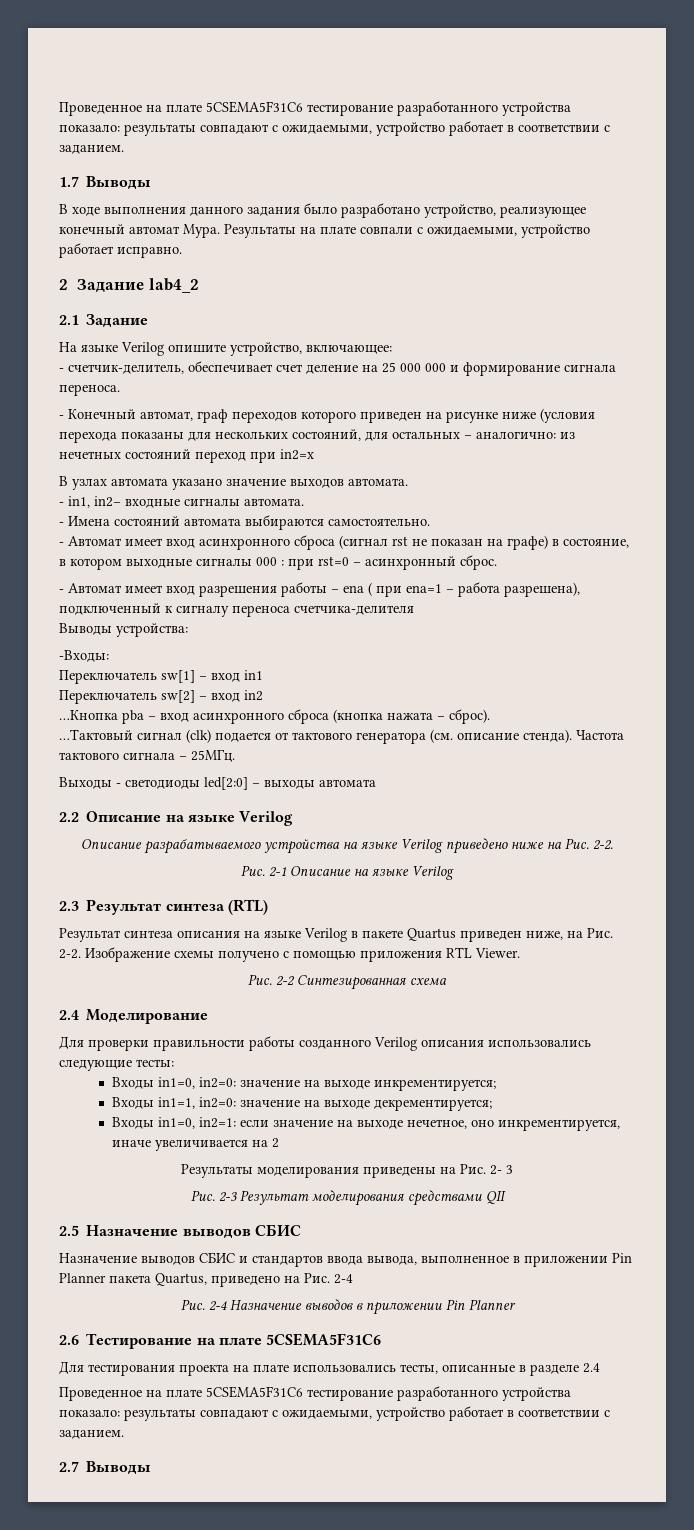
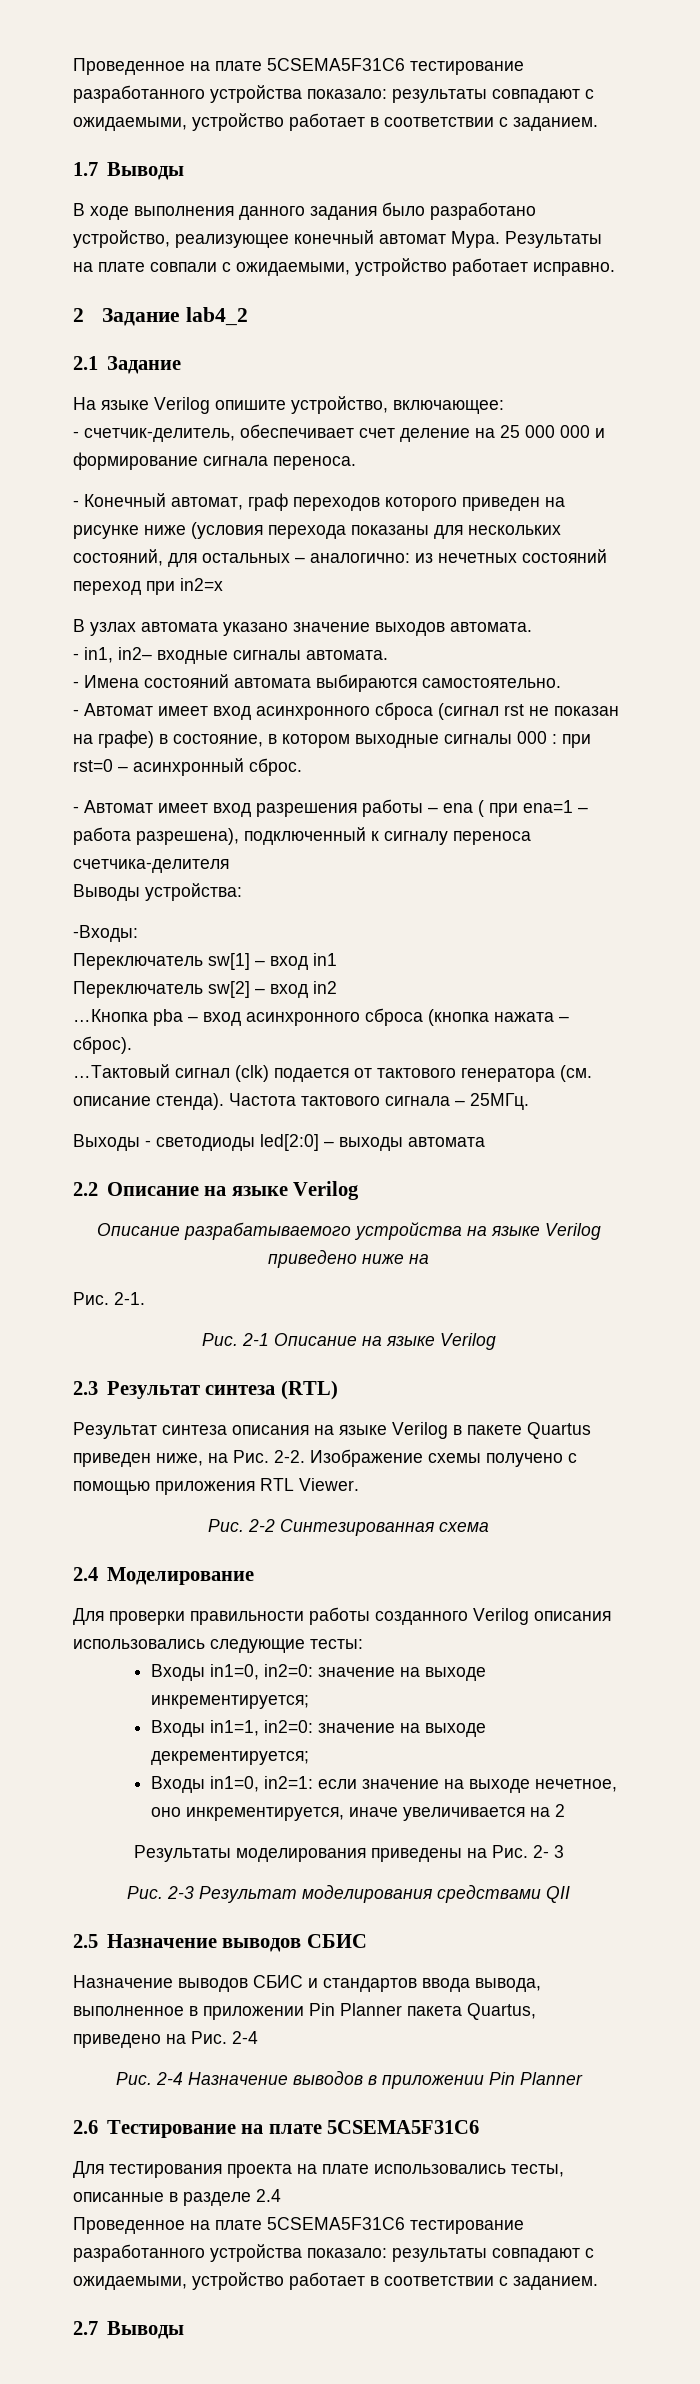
- Описание разрабатываемого устройства на языке Verilog приведено ниже на Рис. 2-2.
+ Описание разрабатываемого устройства на языке Verilog приведено ниже на
+ Рис. 2-1.

